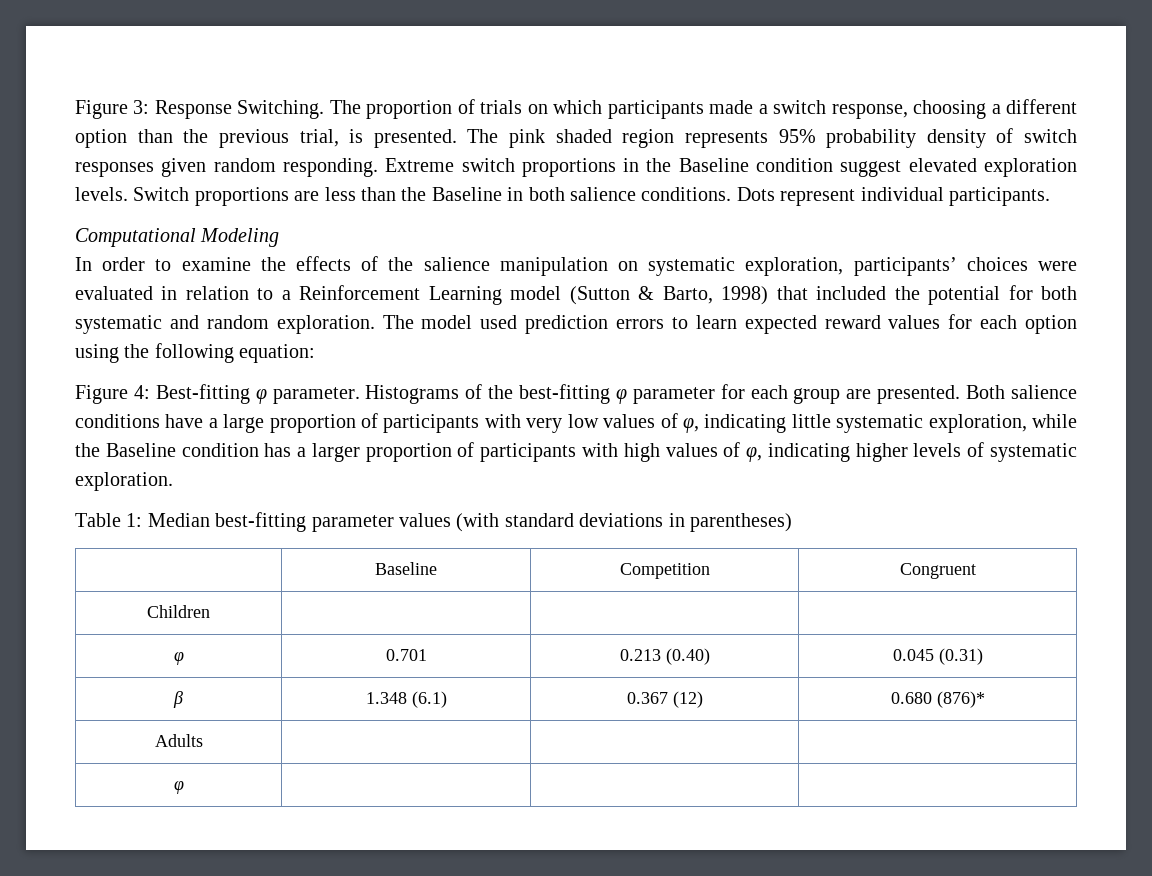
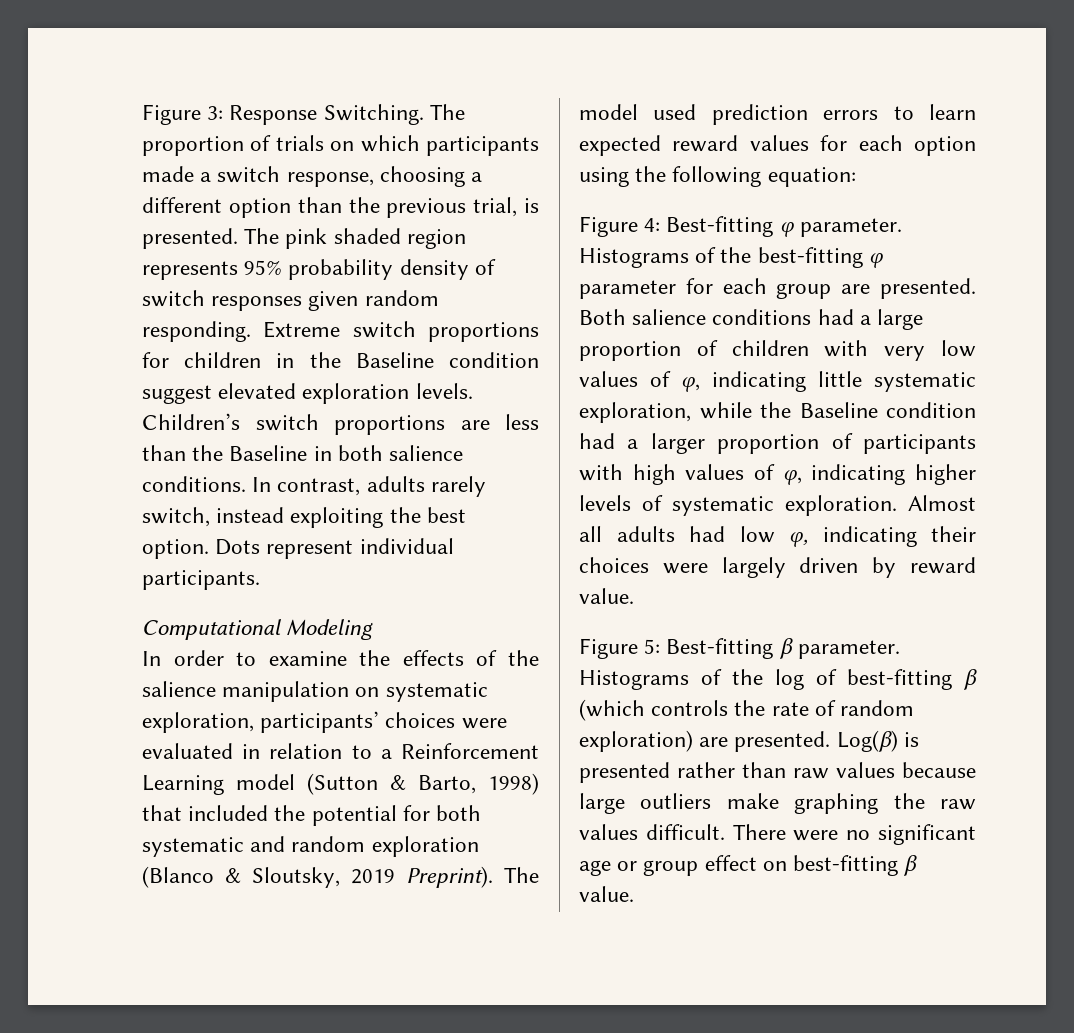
- Extreme switch proportions in the Baseline condition suggest elevated exploration levels.
+ Extreme switch proportions for children in the Baseline condition suggest elevated exploration levels.
- Switch proportions are less than the Baseline in both salience conditions.
+ Children’s switch proportions are less than the Baseline in both salience conditions.
+ In contrast, adults rarely switch, instead exploiting the best option.
- In order to examine the effects of the salience manipulation on systematic exploration, participants’ choices were evaluated in relation to a Reinforcement Learning model (Sutton & Barto, 1998) that included the potential for both systematic and random exploration.
+ In order to examine the effects of the salience manipulation on systematic exploration, participants’ choices were evaluated in relation to a Reinforcement Learning model (Sutton & Barto, 1998) that included the potential for both systematic and random exploration (Blanco & Sloutsky, 2019 Preprint).
- Both salience conditions have a large proportion of participants with very low values of φ, indicating little systematic exploration, while the Baseline condition has a larger proportion of participants with high values of φ, indicating higher levels of systematic exploration.
- Table 1: Median best-fitting parameter values (with standard deviations in parentheses)
- | Baseline | Competition | Congruent
- Children | | |
- φ | 0.701 | 0.213 (0.40) | 0.045 (0.31)
- β | 1.348 (6.1) | 0.367 (12) | 0.680 (876)*
- Adults | | |
- φ | | |
+ Both salience conditions had a large proportion of children with very low values of φ, indicating little systematic exploration, while the Baseline condition had a larger proportion of participants with high values of φ, indicating higher levels of systematic exploration. Almost all adults had low φ, indicating their choices were largely driven by reward value.
+ Figure 5: Best-fitting β parameter. Histograms of the log of best-fitting β (which controls the rate of random exploration) are presented. Log(β) is presented rather than raw values because large outliers make graphing the raw values difficult. There were no significant age or group effect on best-fitting β value.

